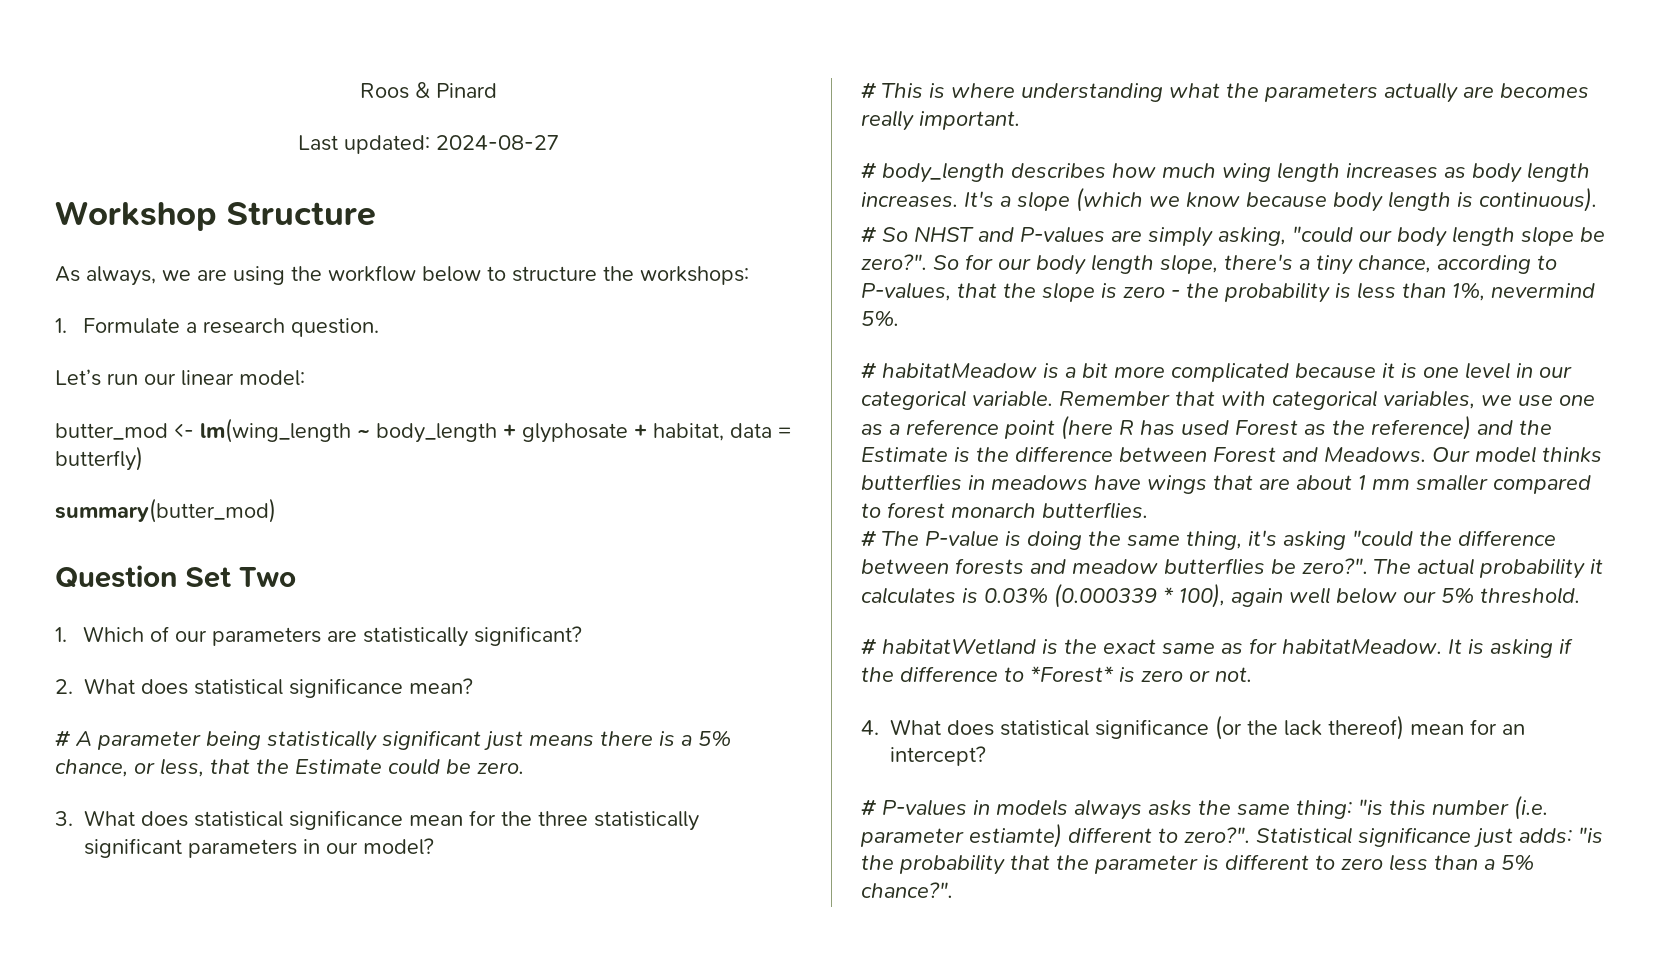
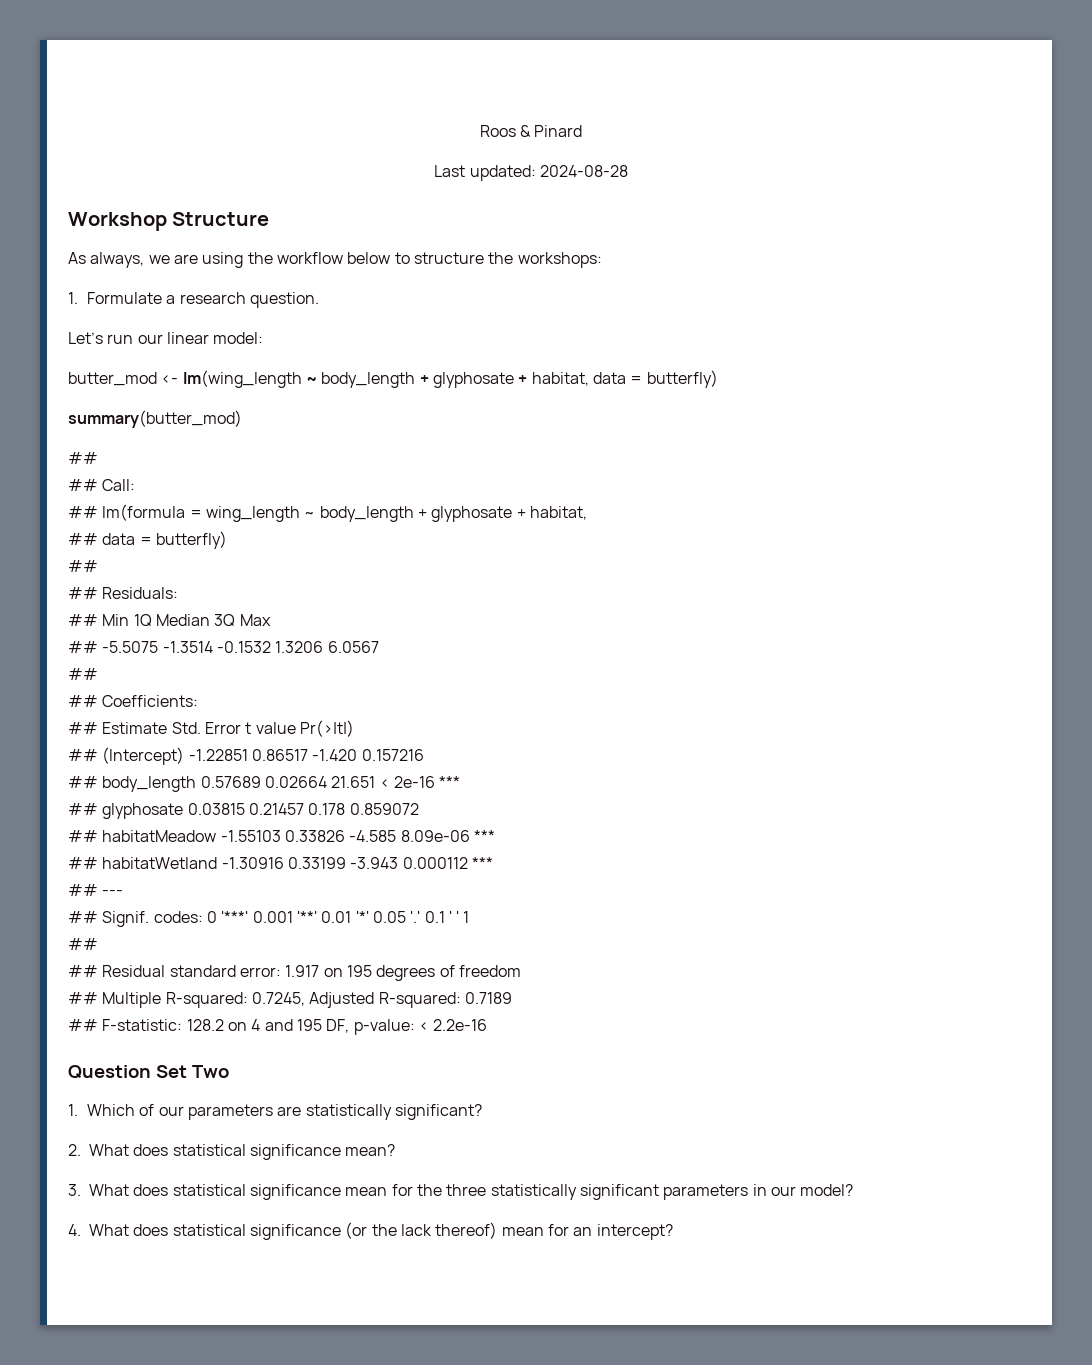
- Last updated: 2024-08-27
+ Last updated: 2024-08-28
  summary(butter_mod)
+ ##
+ ## Call:
+ ## lm(formula = wing_length ~ body_length + glyphosate + habitat,
+ ## data = butterfly)
+ ##
+ ## Residuals:
+ ## Min 1Q Median 3Q Max
+ ## -5.5075 -1.3514 -0.1532 1.3206 6.0567
+ ##
+ ## Coefficients:
+ ## Estimate Std. Error t value Pr(>|t|)
+ ## (Intercept) -1.22851 0.86517 -1.420 0.157216
+ ## body_length 0.57689 0.02664 21.651 < 2e-16 ***
+ ## glyphosate 0.03815 0.21457 0.178 0.859072
+ ## habitatMeadow -1.55103 0.33826 -4.585 8.09e-06 ***
+ ## habitatWetland -1.30916 0.33199 -3.943 0.000112 ***
+ ## ---
+ ## Signif. codes: 0 '***' 0.001 '**' 0.01 '*' 0.05 '.' 0.1 ' ' 1
+ ##
+ ## Residual standard error: 1.917 on 195 degrees of freedom
+ ## Multiple R-squared: 0.7245, Adjusted R-squared: 0.7189
+ ## F-statistic: 128.2 on 4 and 195 DF, p-value: < 2.2e-16
- # A parameter being statistically significant just means there is a 5% chance, or less, that the Estimate could be zero.
- # This is where understanding what the parameters actually are becomes really important.
- # body_length describes how much wing length increases as body length increases. It's a slope (which we know because body length is continuous).
- # So NHST and P-values are simply asking, "could our body length slope be zero?". So for our body length slope, there's a tiny chance, according to P-values, that the slope is zero - the probability is less than 1%, nevermind 5%.
- # habitatMeadow is a bit more complicated because it is one level in our categorical variable. Remember that with categorical variables, we use one as a reference point (here R has used Forest as the reference) and the Estimate is the difference between Forest and Meadows. Our model thinks butterflies in meadows have wings that are about 1 mm smaller compared to forest monarch butterflies.
- # The P-value is doing the same thing, it's asking "could the difference between forests and meadow butterflies be zero?". The actual probability it calculates is 0.03% (0.000339 * 100), again well below our 5% threshold.
- # habitatWetland is the exact same as for habitatMeadow. It is asking if the difference to *Forest* is zero or not.
- # P-values in models always asks the same thing: "is this number (i.e. parameter estiamte) different to zero?". Statistical significance just adds: "is the probability that the parameter is different to zero less than a 5% chance?".

